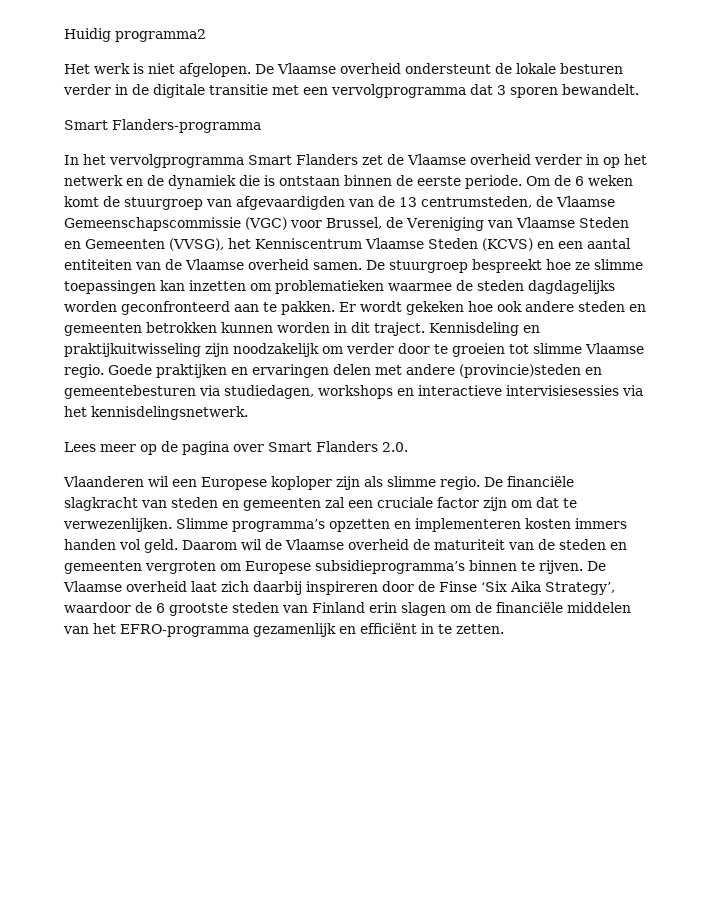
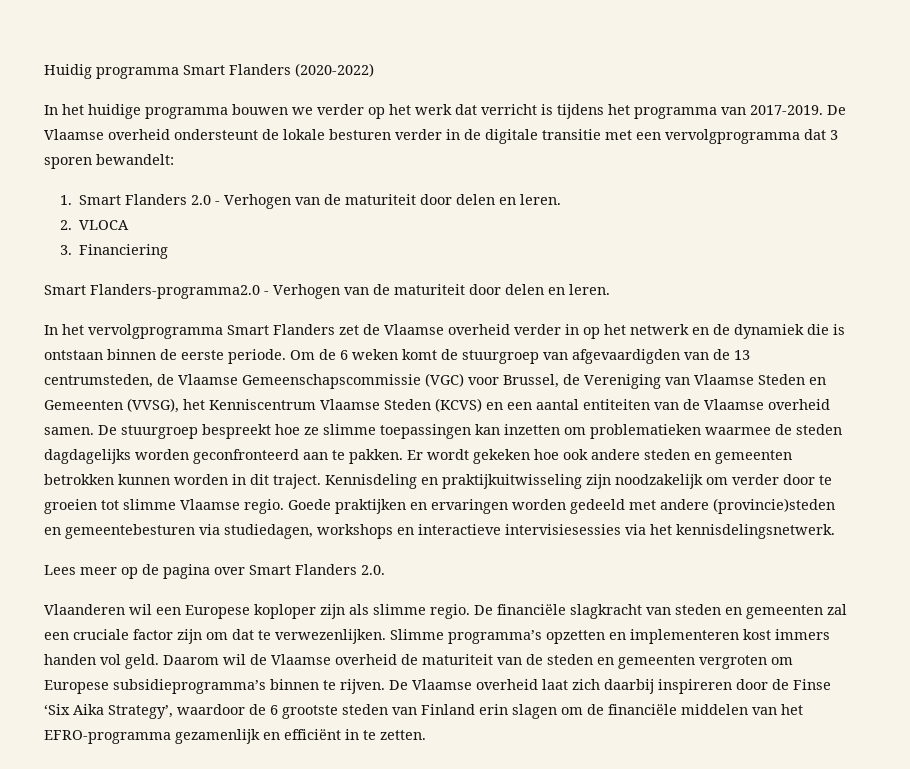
- Huidig programma2
- Het werk is niet afgelopen.
+ Huidig programma Smart Flanders (2020-2022)
+ In het huidige programma bouwen we verder op het werk dat verricht is tijdens het programma van 2017-2019.
- De Vlaamse overheid ondersteunt de lokale besturen verder in de digitale transitie met een vervolgprogramma dat 3 sporen bewandelt.
- Smart Flanders-programma
+ De Vlaamse overheid ondersteunt de lokale besturen verder in de digitale transitie met een vervolgprogramma dat 3 sporen bewandelt:
+ 1. Smart Flanders 2.0 - Verhogen van de maturiteit door delen en leren.
+ 2. VLOCA
+ 3. Financiering
+ Smart Flanders-programma2.0 - Verhogen van de maturiteit door delen en leren.
- Goede praktijken en ervaringen delen met andere (provincie)steden en gemeentebesturen via studiedagen, workshops en interactieve intervisiesessies via het kennisdelingsnetwerk.
+ Goede praktijken en ervaringen worden gedeeld met andere (provincie)steden en gemeentebesturen via studiedagen, workshops en interactieve intervisiesessies via het kennisdelingsnetwerk.
- Slimme programma’s opzetten en implementeren kosten immers handen vol geld.
+ Slimme programma’s opzetten en implementeren kost immers handen vol geld.

